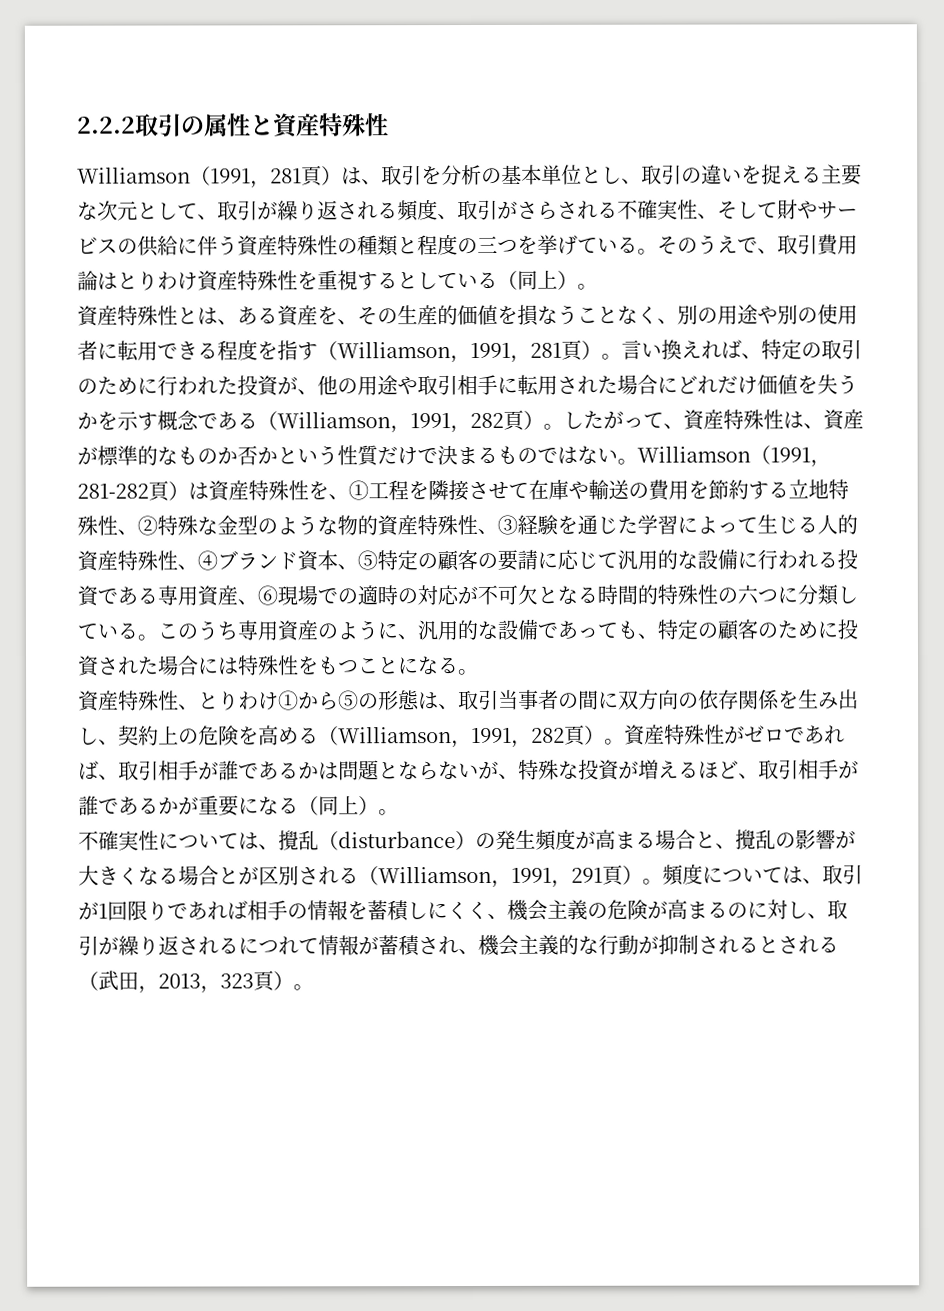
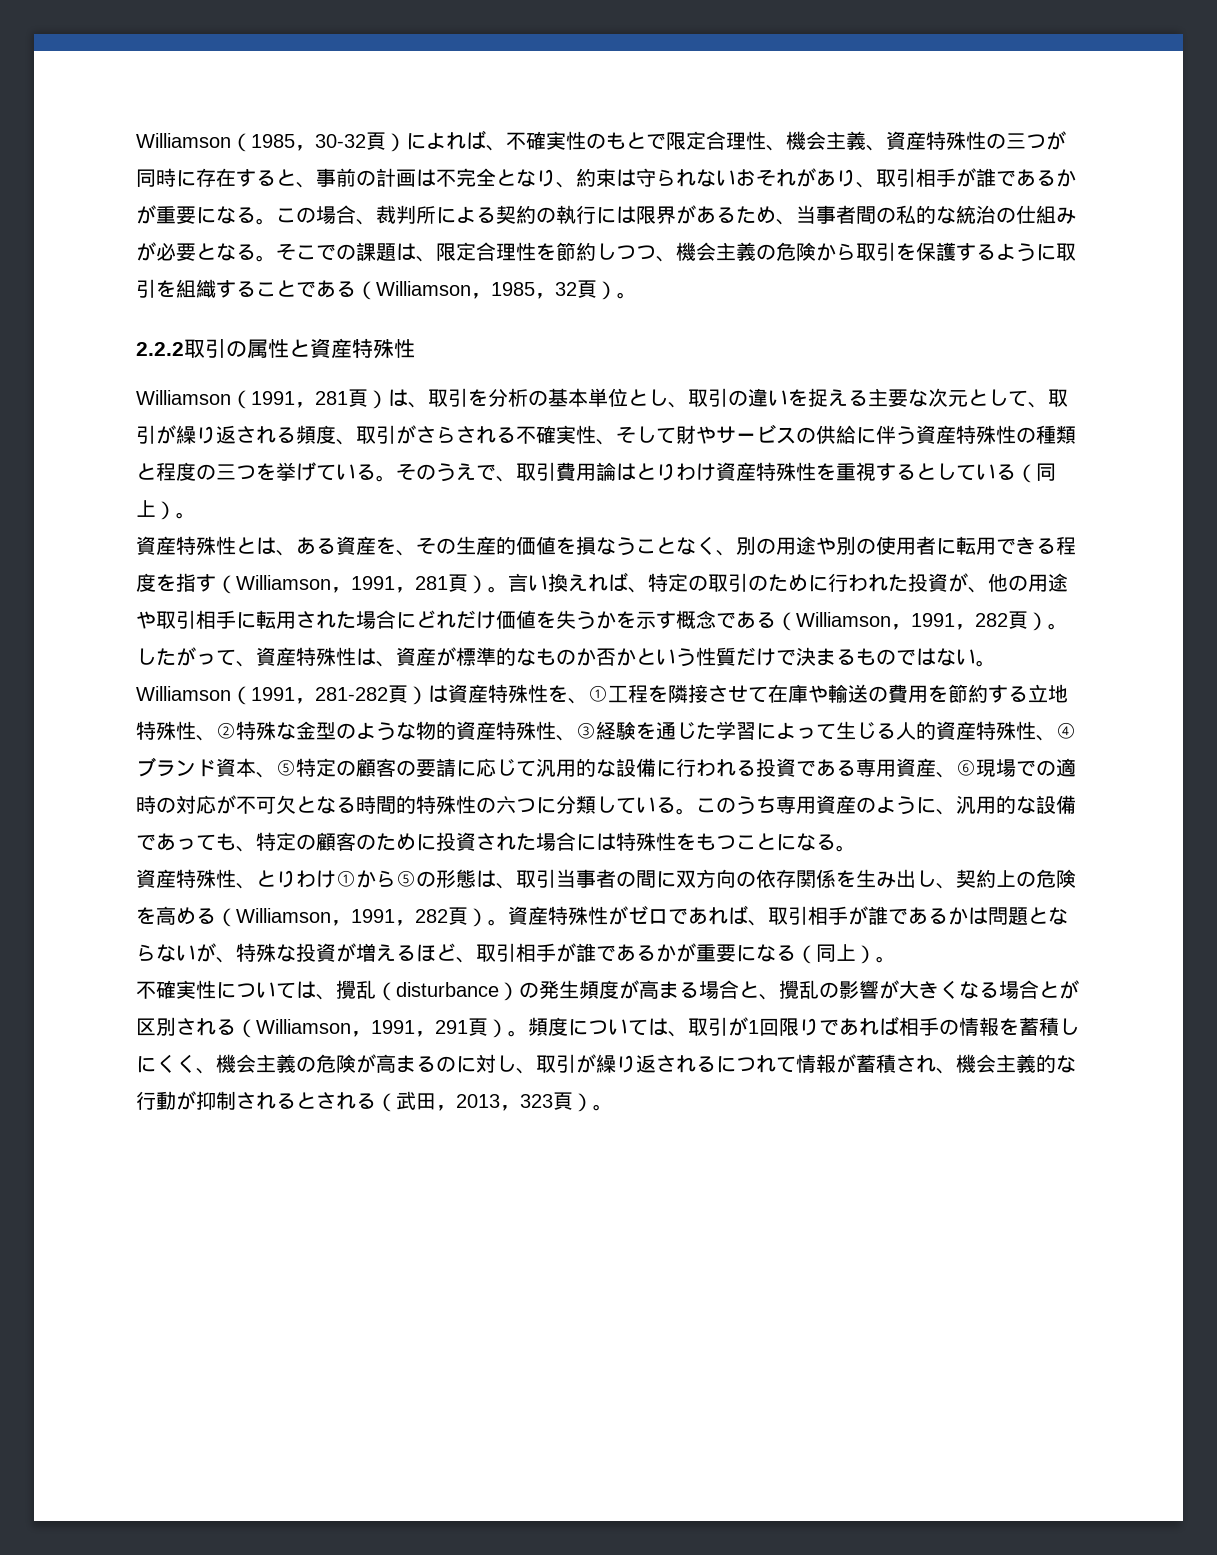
+ Williamson（1985，30-32頁）によれば、不確実性のもとで限定合理性、機会主義、資産特殊性の三つが同時に存在すると、事前の計画は不完全となり、約束は守られないおそれがあり、取引相手が誰であるかが重要になる。この場合、裁判所による契約の執行には限界があるため、当事者間の私的な統治の仕組みが必要となる。そこでの課題は、限定合理性を節約しつつ、機会主義の危険から取引を保護するように取引を組織することである（Williamson，1985，32頁）。

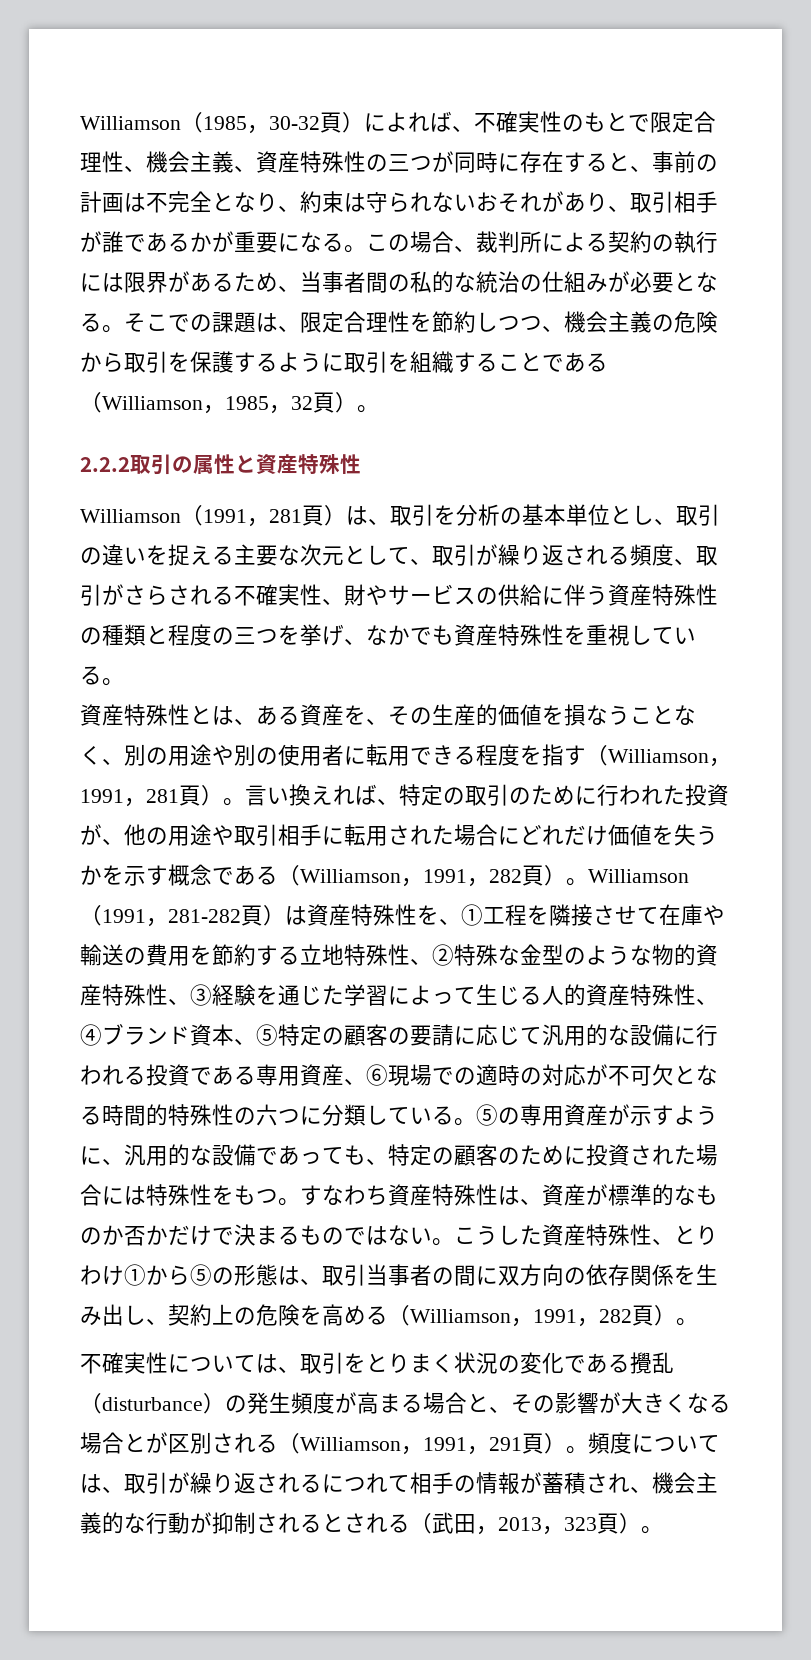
- Williamson（1991，281頁）は、取引を分析の基本単位とし、取引の違いを捉える主要な次元として、取引が繰り返される頻度、取引がさらされる不確実性、そして財やサービスの供給に伴う資産特殊性の種類と程度の三つを挙げている。そのうえで、取引費用論はとりわけ資産特殊性を重視するとしている（同上）。
+ Williamson（1991，281頁）は、取引を分析の基本単位とし、取引の違いを捉える主要な次元として、取引が繰り返される頻度、取引がさらされる不確実性、財やサービスの供給に伴う資産特殊性の種類と程度の三つを挙げ、なかでも資産特殊性を重視している。
- したがって、資産特殊性は、資産が標準的なものか否かという性質だけで決まるものではない。
- このうち専用資産のように、汎用的な設備であっても、特定の顧客のために投資された場合には特殊性をもつことになる。
- 資産特殊性、とりわけ①から⑤の形態は、取引当事者の間に双方向の依存関係を生み出し、契約上の危険を高める（Williamson，1991，282頁）。資産特殊性がゼロであれば、取引相手が誰であるかは問題とならないが、特殊な投資が増えるほど、取引相手が誰であるかが重要になる（同上）。
+ ⑤の専用資産が示すように、汎用的な設備であっても、特定の顧客のために投資された場合には特殊性をもつ。すなわち資産特殊性は、資産が標準的なものか否かだけで決まるものではない。こうした資産特殊性、とりわけ①から⑤の形態は、取引当事者の間に双方向の依存関係を生み出し、契約上の危険を高める（Williamson，1991，282頁）。
- 不確実性については、攪乱（disturbance）の発生頻度が高まる場合と、攪乱の影響が大きくなる場合とが区別される（Williamson，1991，291頁）。
+ 不確実性については、取引をとりまく状況の変化である攪乱（disturbance）の発生頻度が高まる場合と、その影響が大きくなる場合とが区別される（Williamson，1991，291頁）。
- 頻度については、取引が1回限りであれば相手の情報を蓄積しにくく、機会主義の危険が高まるのに対し、取引が繰り返されるにつれて情報が蓄積され、機会主義的な行動が抑制されるとされる（武田，2013，323頁）。
+ 頻度については、取引が繰り返されるにつれて相手の情報が蓄積され、機会主義的な行動が抑制されるとされる（武田，2013，323頁）。

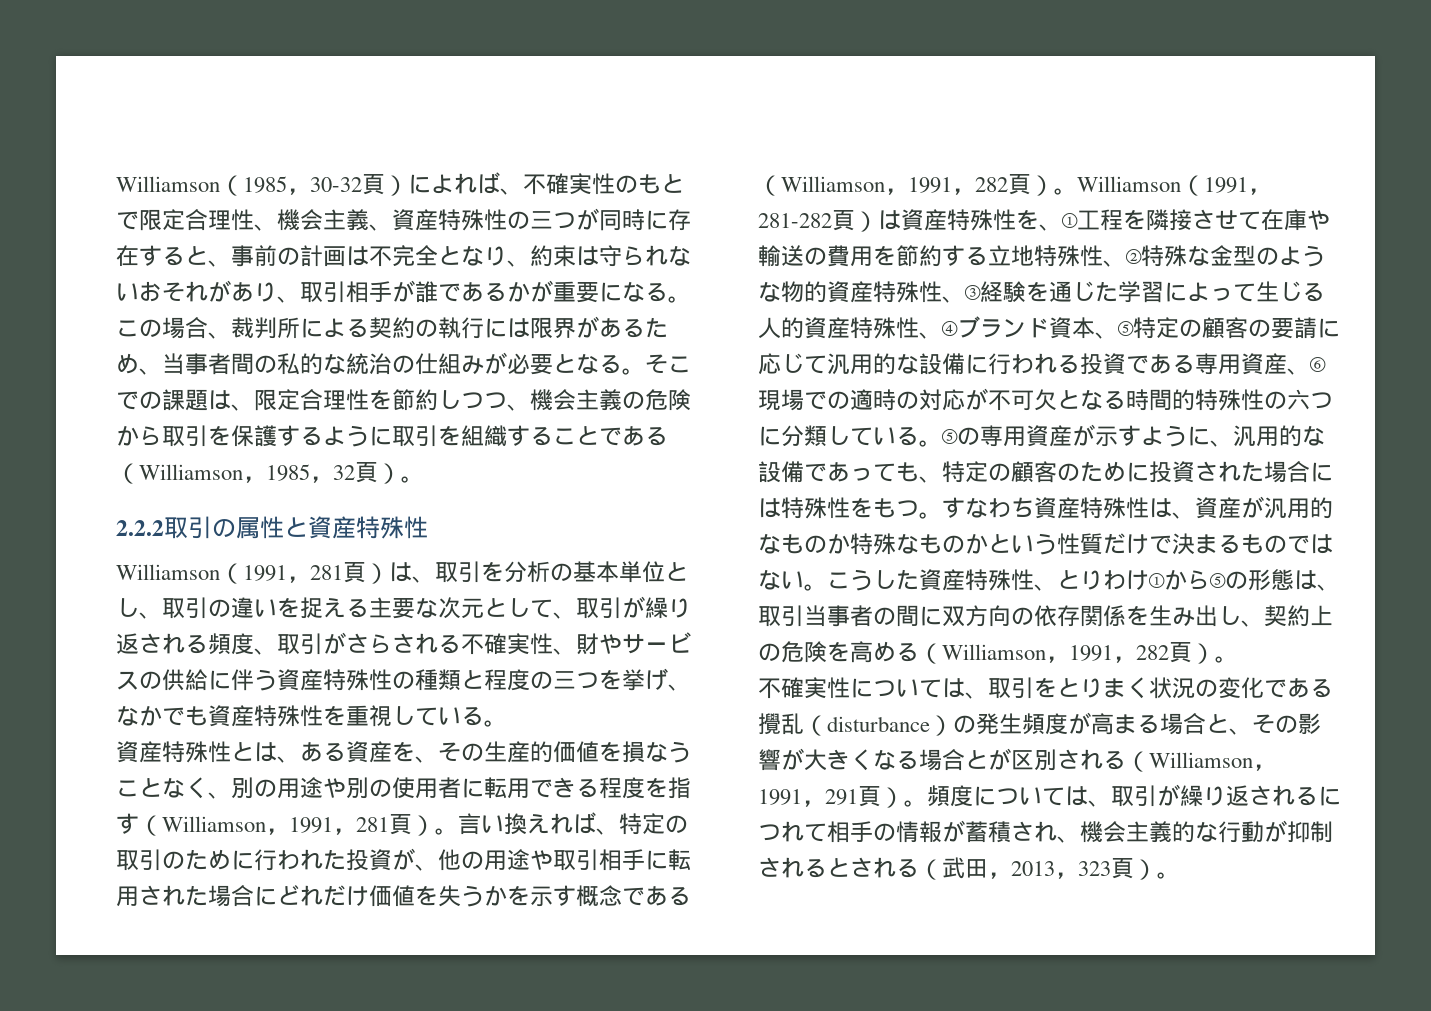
- すなわち資産特殊性は、資産が標準的なものか否かだけで決まるものではない。
+ すなわち資産特殊性は、資産が汎用的なものか特殊なものかという性質だけで決まるものではない。

